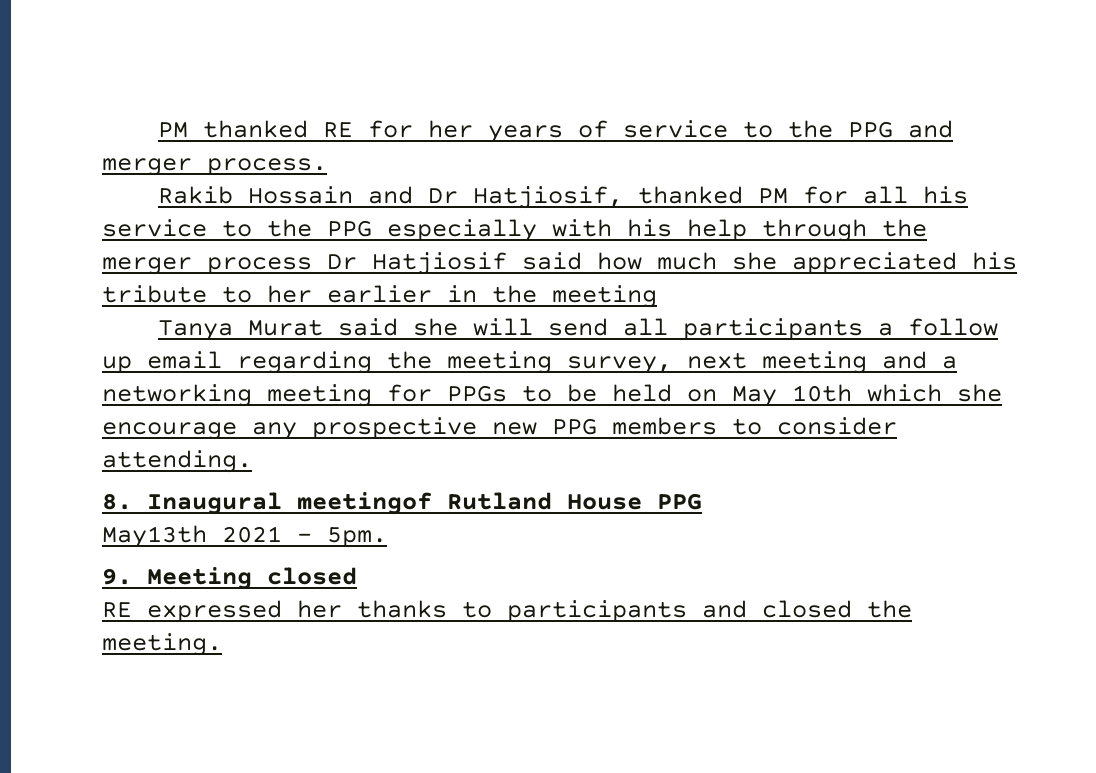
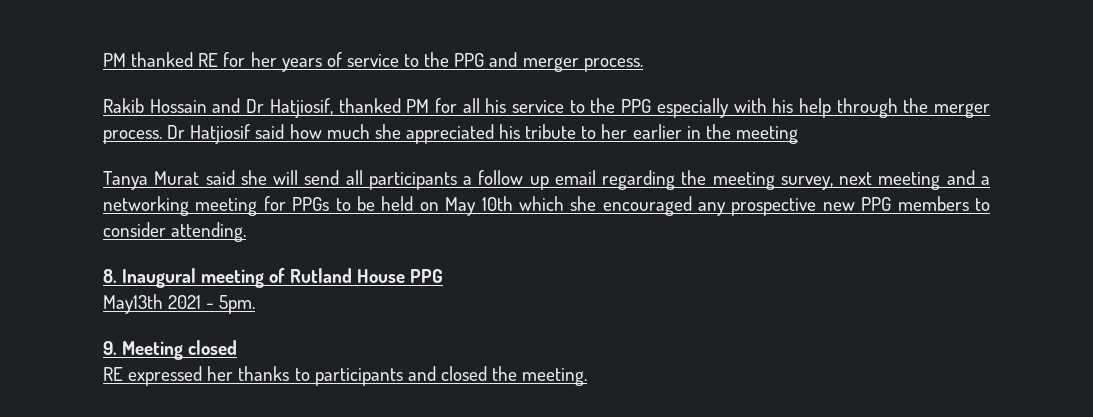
- Rakib Hossain and Dr Hatjiosif, thanked PM for all his service to the PPG especially with his help through the merger process Dr Hatjiosif said how much she appreciated his tribute to her earlier in the meeting
+ Rakib Hossain and Dr Hatjiosif, thanked PM for all his service to the PPG especially with his help through the merger process. Dr Hatjiosif said how much she appreciated his tribute to her earlier in the meeting
- Tanya Murat said she will send all participants a follow up email regarding the meeting survey, next meeting and a networking meeting for PPGs to be held on May 10th which she encourage any prospective new PPG members to consider attending.
+ Tanya Murat said she will send all participants a follow up email regarding the meeting survey, next meeting and a networking meeting for PPGs to be held on May 10th which she encouraged any prospective new PPG members to consider attending.
- 8. Inaugural meetingof Rutland House PPG
+ 8. Inaugural meeting of Rutland House PPG

